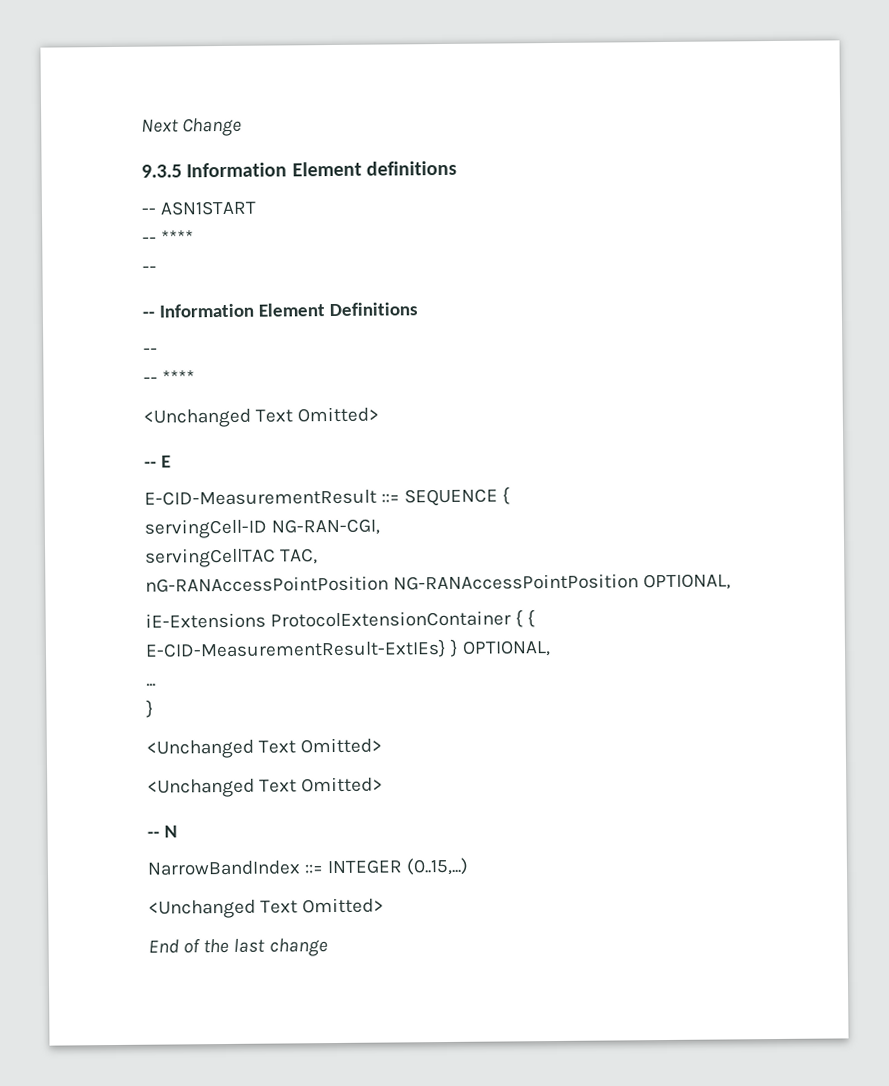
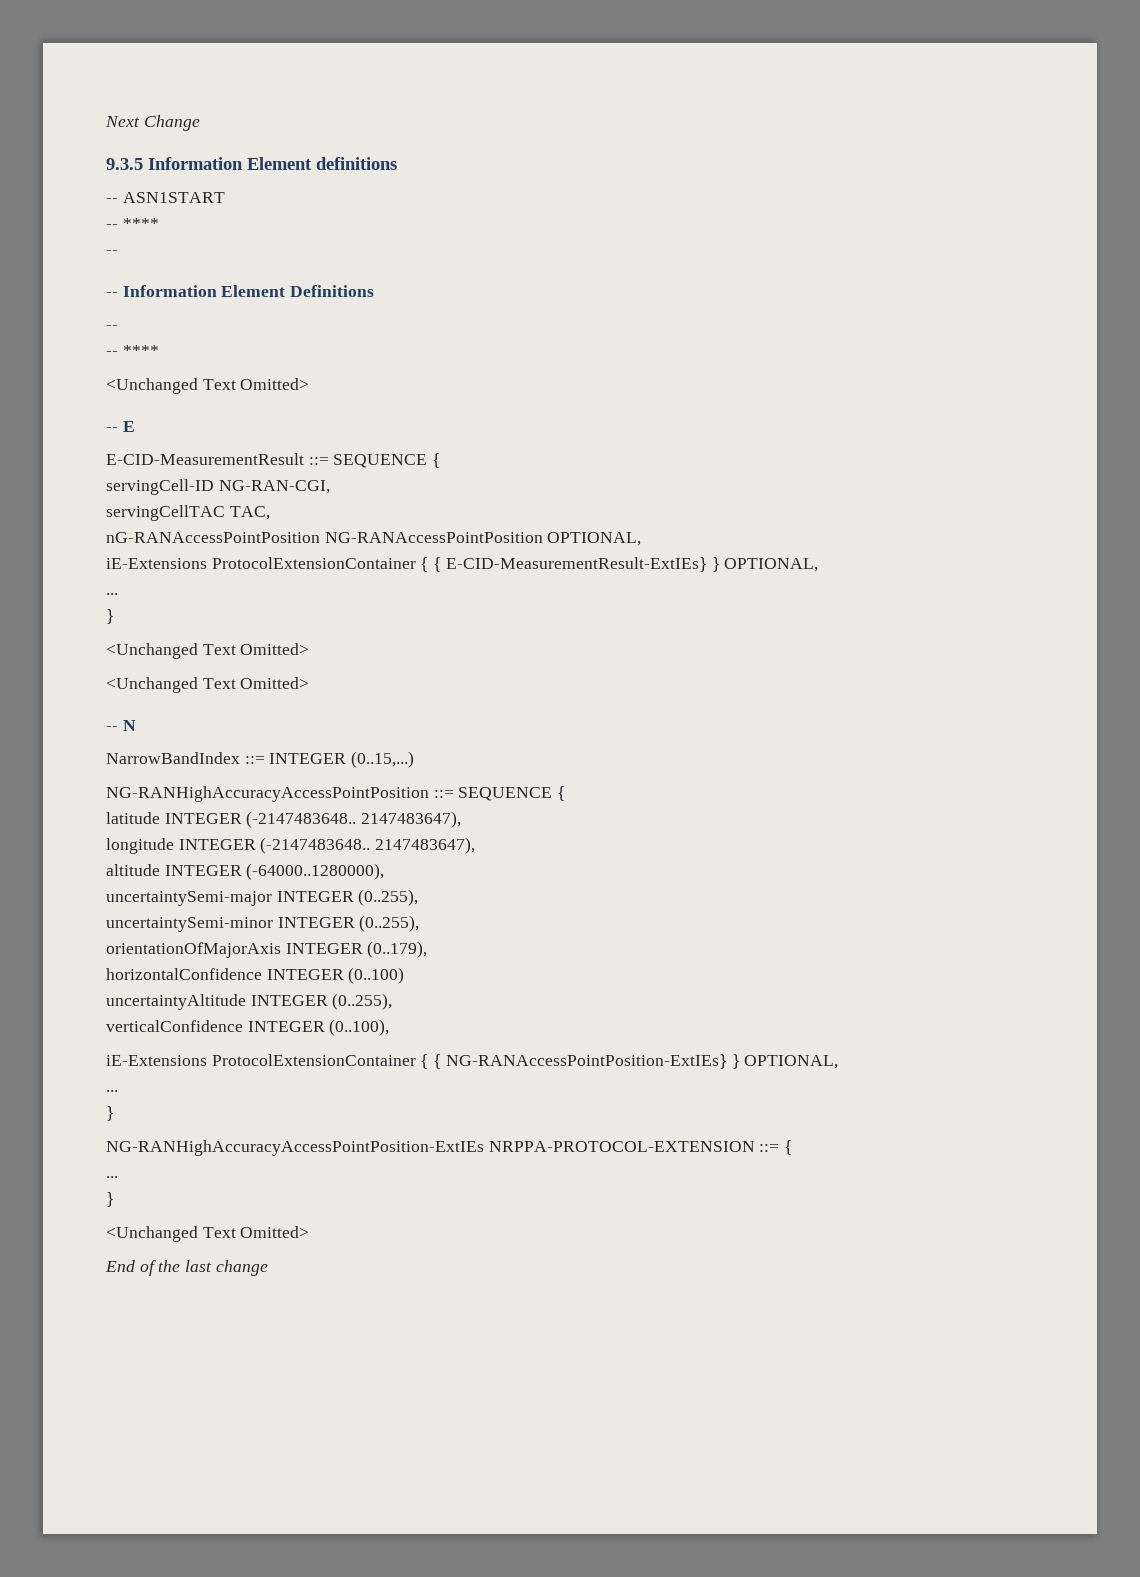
+ NG-RANHighAccuracyAccessPointPosition ::= SEQUENCE {
+ latitude INTEGER (-2147483648.. 2147483647),
+ longitude INTEGER (-2147483648.. 2147483647),
+ altitude INTEGER (-64000..1280000),
+ uncertaintySemi-major INTEGER (0..255),
+ uncertaintySemi-minor INTEGER (0..255),
+ orientationOfMajorAxis INTEGER (0..179),
+ horizontalConfidence INTEGER (0..100)
+ uncertaintyAltitude INTEGER (0..255),
+ verticalConfidence INTEGER (0..100),
+ iE-Extensions ProtocolExtensionContainer { { NG-RANAccessPointPosition-ExtIEs} } OPTIONAL,
+ ...
+ }
+ NG-RANHighAccuracyAccessPointPosition-ExtIEs NRPPA-PROTOCOL-EXTENSION ::= {
+ ...
+ }

